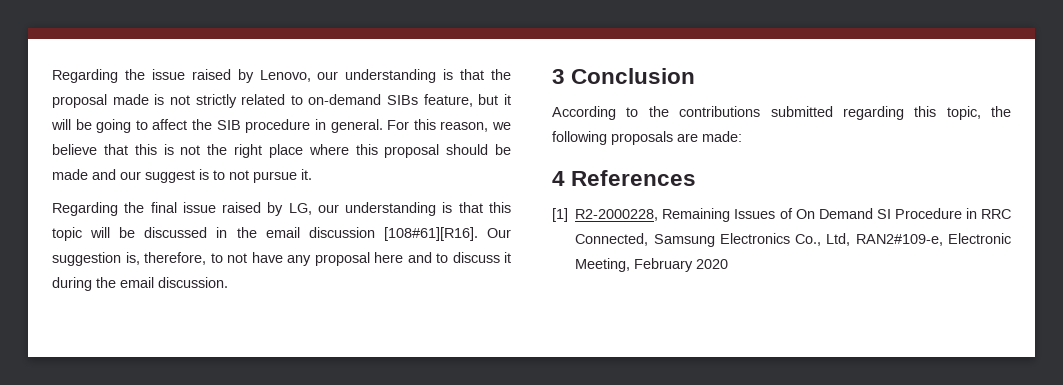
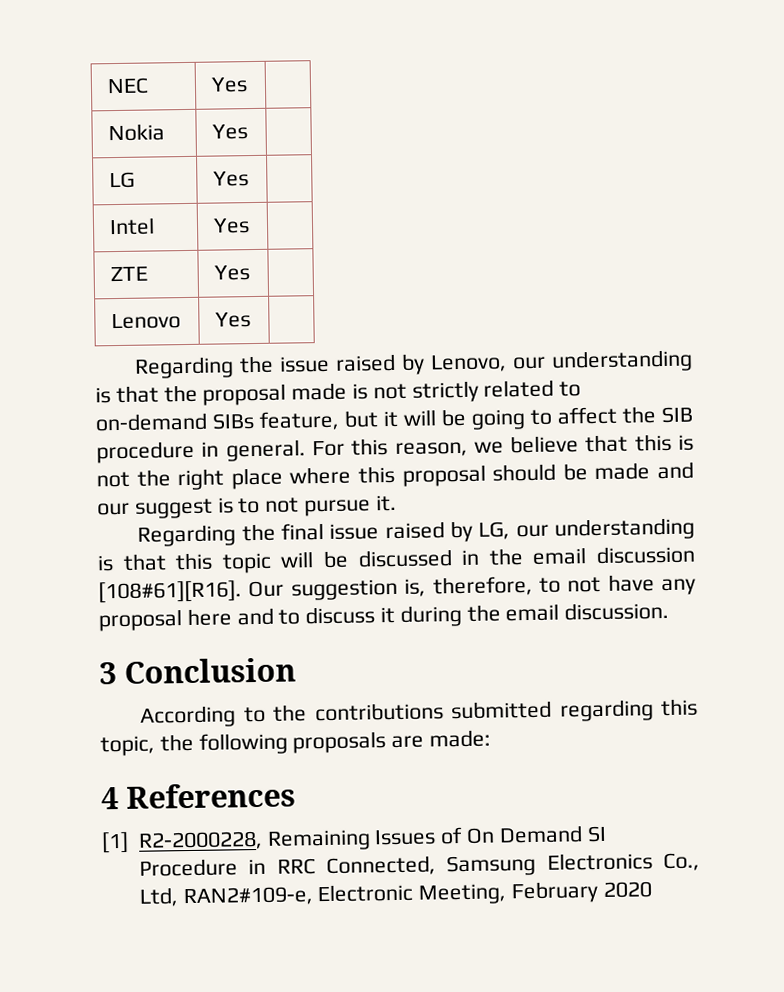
+ NEC | Yes |
+ Nokia | Yes |
+ LG | Yes |
+ Intel | Yes |
+ ZTE | Yes |
+ Lenovo | Yes |

